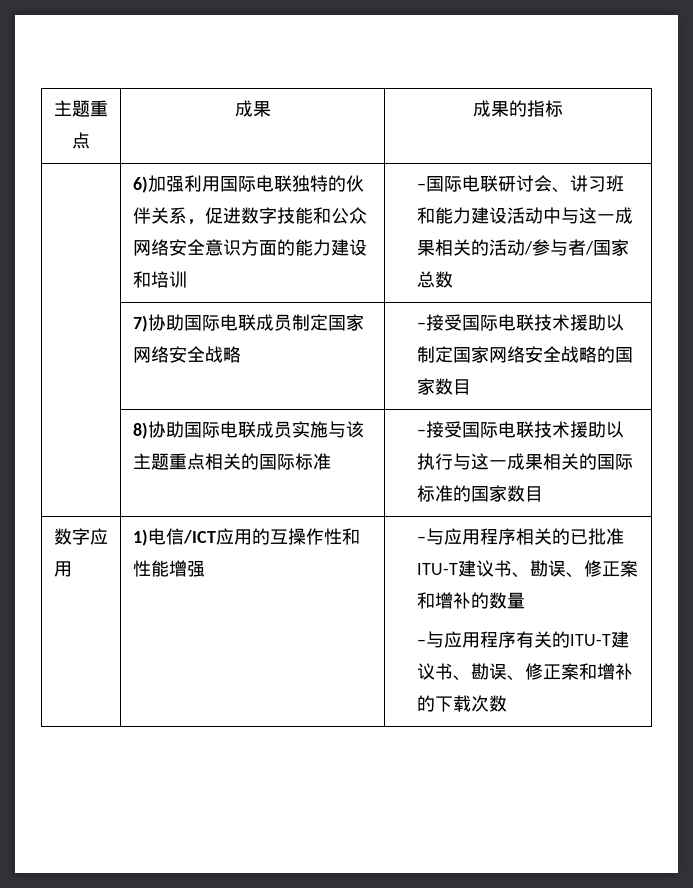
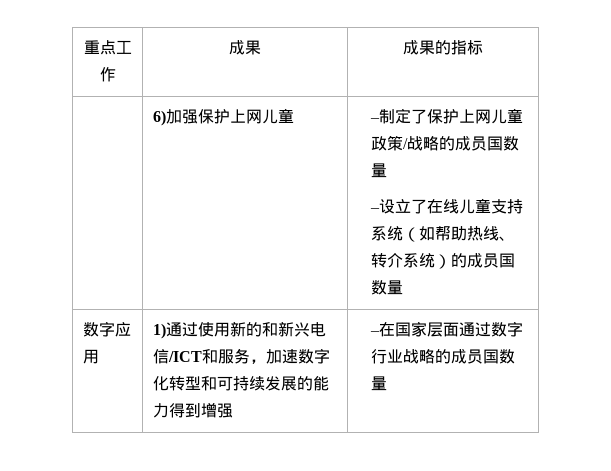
- 主题重点 | 成果 | 成果的指标
+ 重点工作 | 成果 | 成果的指标
- 6)加强利用国际电联独特的伙伴关系，促进数字技能和公众网络安全意识方面的能力建设和培训 | –国际电联研讨会、讲习班和能力建设活动中与这一成果相关的活动/参与者/国家总数
- | 7)协助国际电联成员制定国家网络安全战略 | –接受国际电联技术援助以制定国家网络安全战略的国家数目
- | 8)协助国际电联成员实施与该主题重点相关的国际标准 | –接受国际电联技术援助以执行与这一成果相关的国际标准的国家数目
- 数字应用 | 1)电信/ICT应用的互操作性和性能增强 | –与应用程序相关的已批准ITU-T建议书、勘误、修正案和增补的数量
- –与应用程序有关的ITU-T建议书、勘误、修正案和增补的下载次数
+ 6)加强保护上网儿童 | –制定了保护上网儿童政策/战略的成员国数量
+ –设立了在线儿童支持系统（如帮助热线、转介系统）的成员国数量
+ 数字应用 | 1)通过使用新的和新兴电信/ICT和服务，加速数字化转型和可持续发展的能力得到增强 | –在国家层面通过数字行业战略的成员国数量

